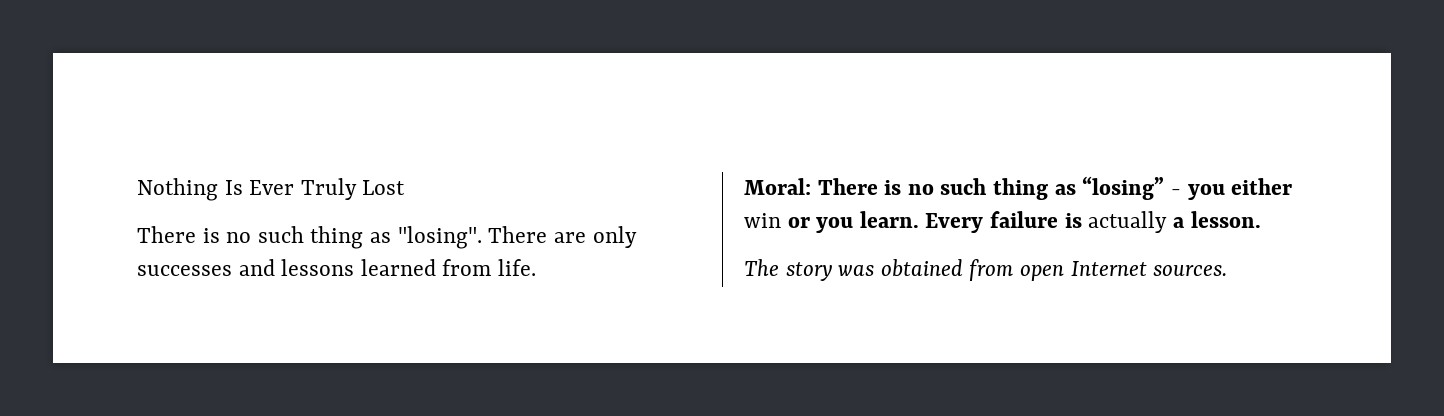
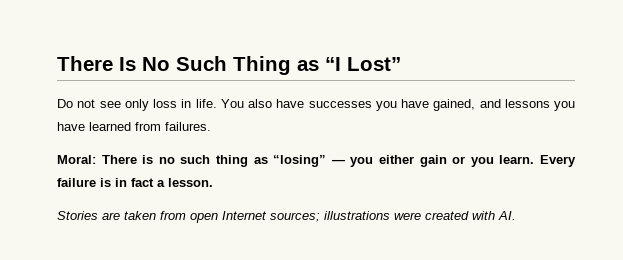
- Nothing Is Ever Truly Lost
- There is no such thing as "losing". There are only successes and lessons learned from life.
+ There Is No Such Thing as “I Lost”
+ Do not see only loss in life. You also have successes you have gained, and lessons you have learned from failures.
- Moral: There is no such thing as “losing” - you either win or you learn.
+ Moral: There is no such thing as “losing” — you either gain or you learn.
- Every failure is actually a lesson.
+ Every failure is in fact a lesson.
- The story was obtained from open Internet sources.
+ Stories are taken from open Internet sources; illustrations were created with AI.

